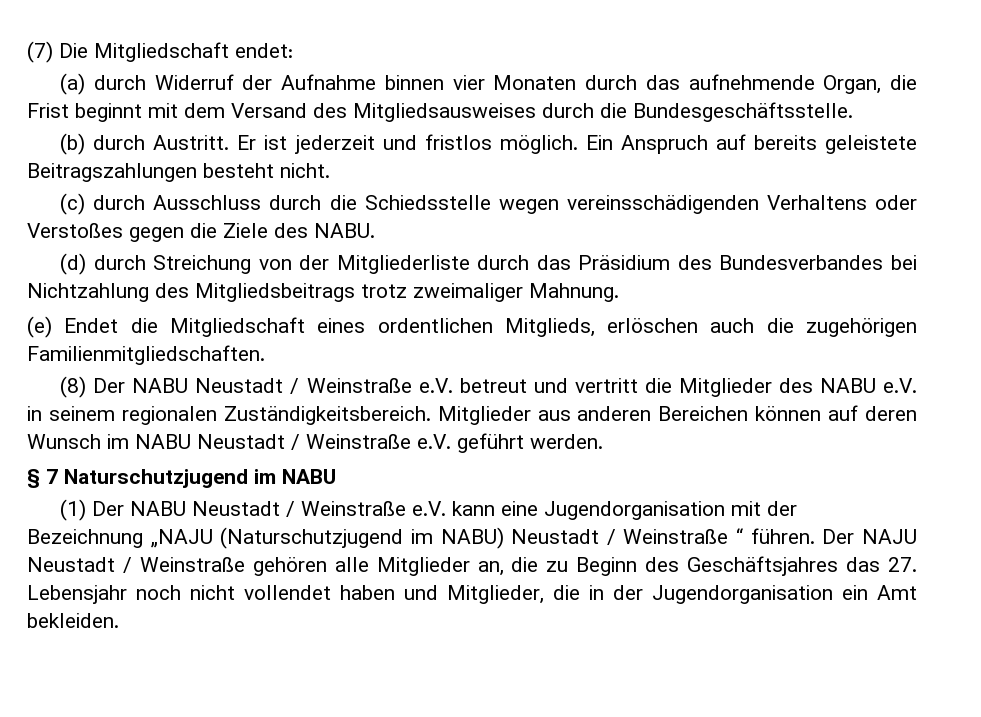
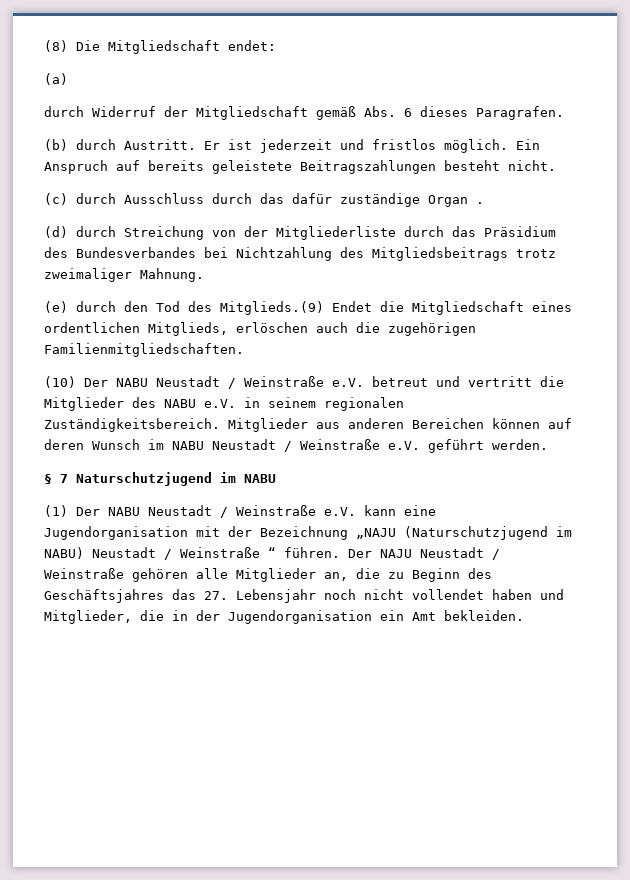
- (7) Die Mitgliedschaft endet:
+ (8) Die Mitgliedschaft endet:
- (a) durch Widerruf der Aufnahme binnen vier Monaten durch das aufnehmende Organ, die Frist beginnt mit dem Versand des Mitgliedsausweises durch die Bundesgeschäftsstelle.
+ (a)
+ durch Widerruf der Mitgliedschaft gemäß Abs. 6 dieses Paragrafen.
- (c) durch Ausschluss durch die Schiedsstelle wegen vereinsschädigenden Verhaltens oder Verstoßes gegen die Ziele des NABU.
+ (c) durch Ausschluss durch das dafür zuständige Organ .
- (e) Endet die Mitgliedschaft eines ordentlichen Mitglieds, erlöschen auch die zugehörigen Familienmitgliedschaften.
+ (e) durch den Tod des Mitglieds.(9) Endet die Mitgliedschaft eines ordentlichen Mitglieds, erlöschen auch die zugehörigen Familienmitgliedschaften.
- (8) Der NABU Neustadt / Weinstraße e.V. betreut und vertritt die Mitglieder des NABU e.V. in seinem regionalen Zuständigkeitsbereich.
+ (10) Der NABU Neustadt / Weinstraße e.V. betreut und vertritt die Mitglieder des NABU e.V. in seinem regionalen Zuständigkeitsbereich.

